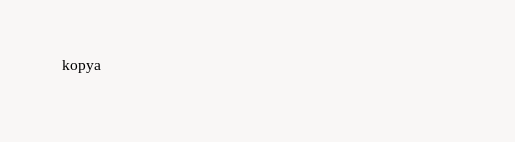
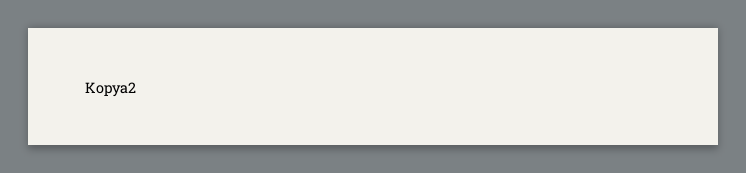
- kopya
+ Kopya2

